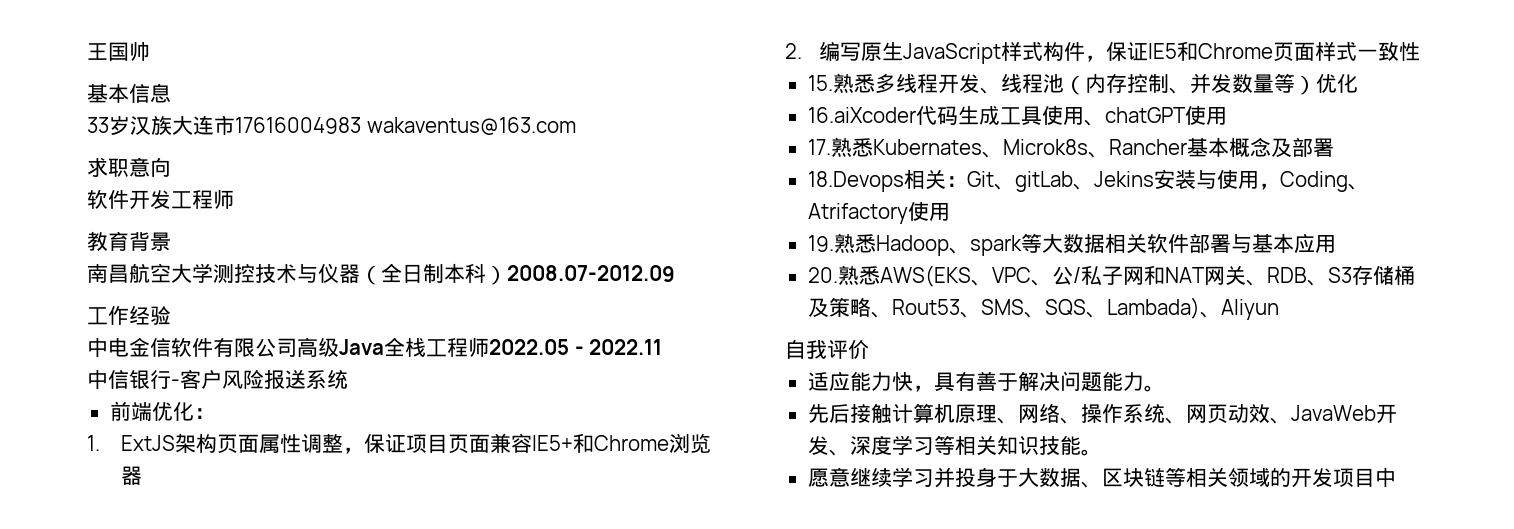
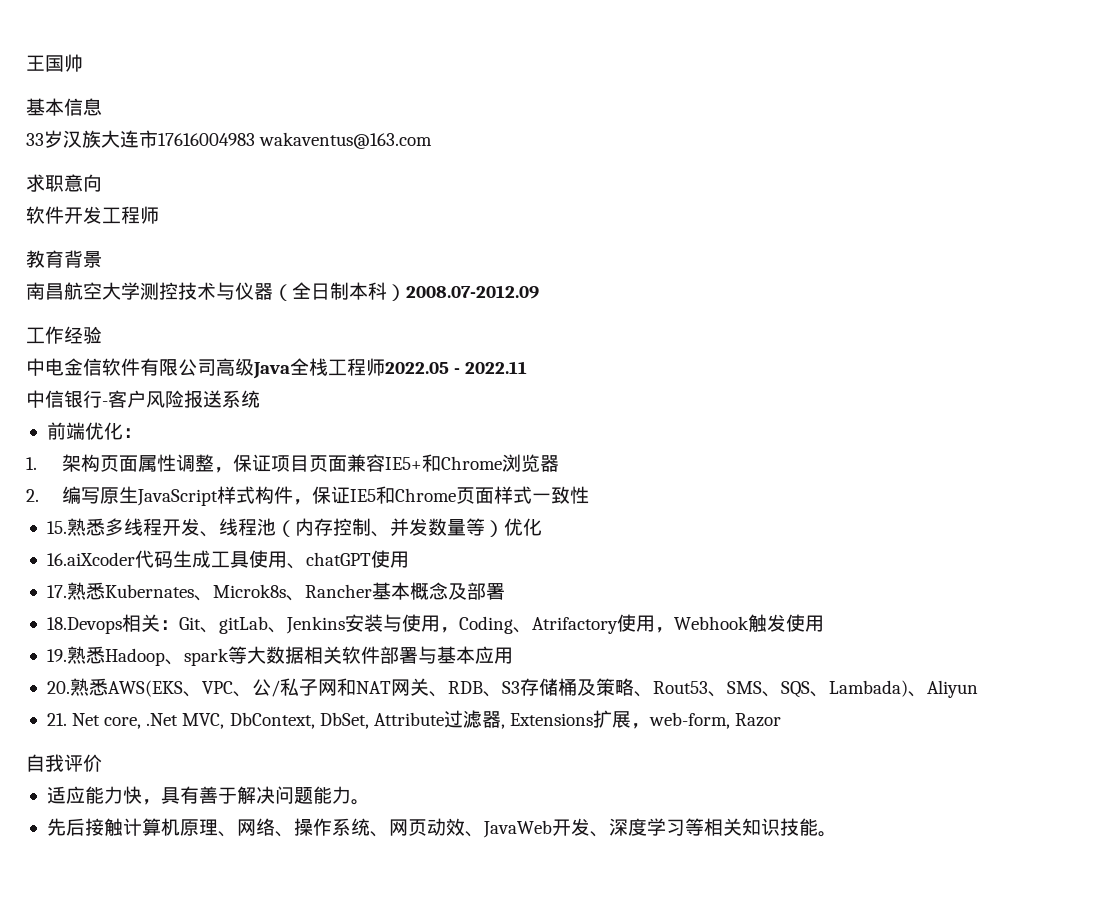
- 1. ExtJS架构页面属性调整，保证项目页面兼容IE5+和Chrome浏览器
+ 1.架构页面属性调整，保证项目页面兼容IE5+和Chrome浏览器
- 18.Devops相关：Git、gitLab、Jekins安装与使用，Coding、Atrifactory使用
+ 18.Devops相关：Git、gitLab、Jenkins安装与使用，Coding、Atrifactory使用，Webhook触发使用
+ 21. Net core, .Net MVC, DbContext, DbSet, Attribute过滤器, Extensions扩展，web-form, Razor
- 愿意继续学习并投身于大数据、区块链等相关领域的开发项目中

